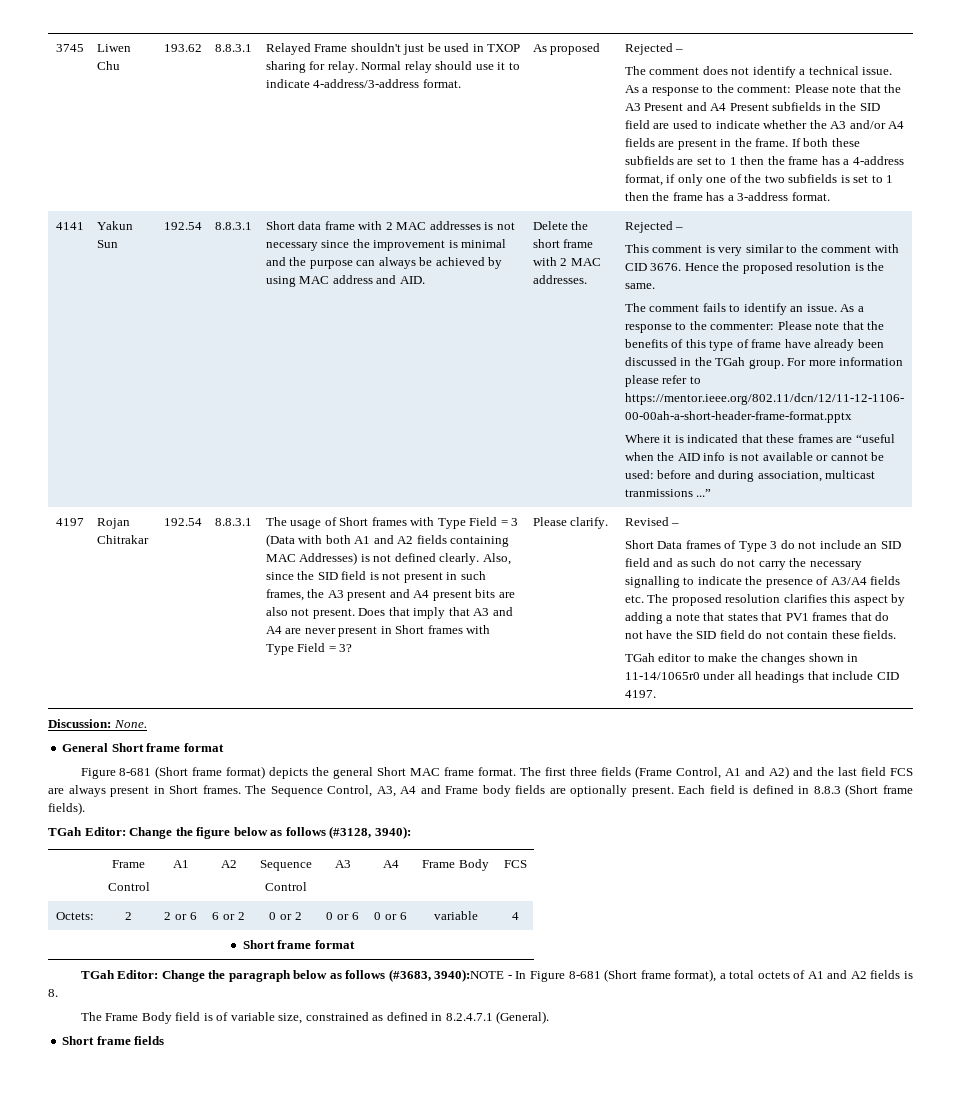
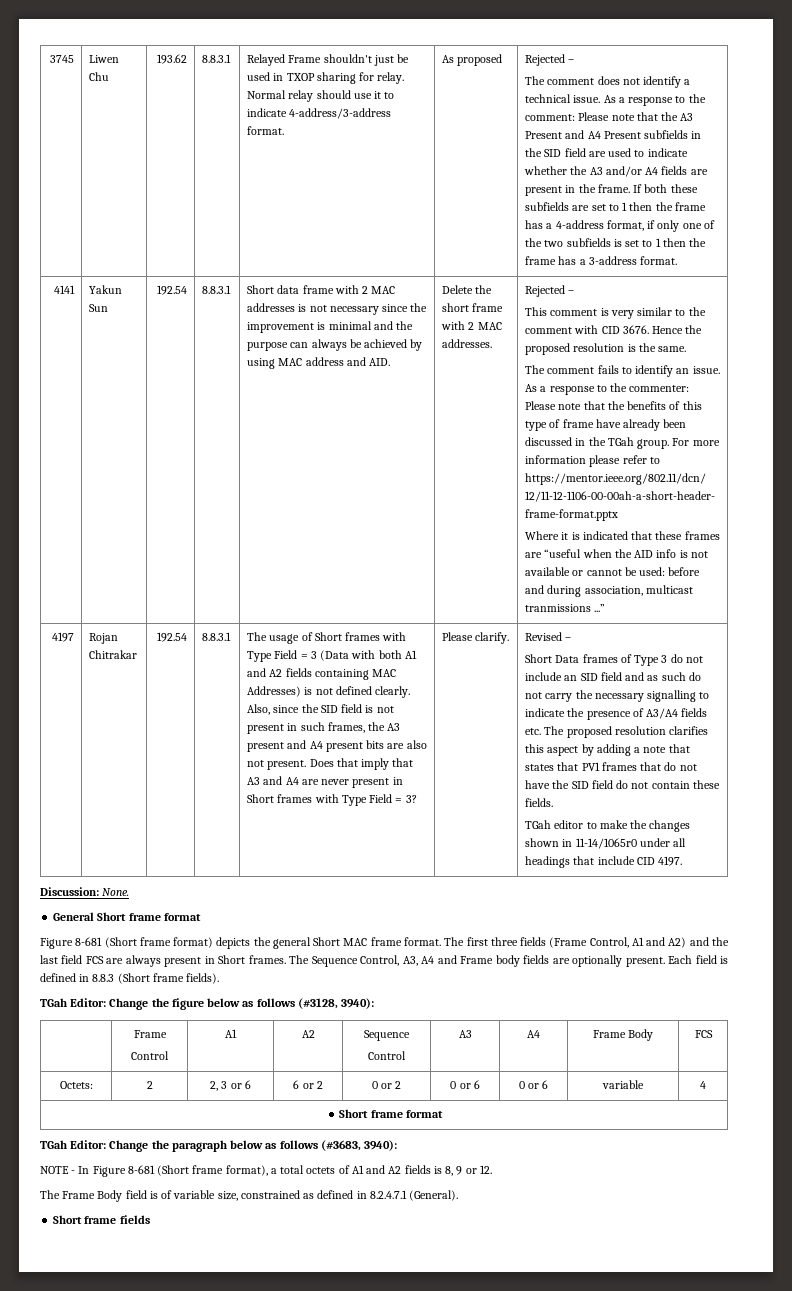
- Octets: | 2 | 2 or 6 | 6 or 2 | 0 or 2 | 0 or 6 | 0 or 6 | variable | 4
+ Octets: | 2 | 2, 3 or 6 | 6 or 2 | 0 or 2 | 0 or 6 | 0 or 6 | variable | 4
- TGah Editor: Change the paragraph below as follows (#3683, 3940):NOTE - In Figure 8-681 (Short frame format), a total octets of A1 and A2 fields is 8.
+ TGah Editor: Change the paragraph below as follows (#3683, 3940):
+ NOTE - In Figure 8-681 (Short frame format), a total octets of A1 and A2 fields is 8, 9 or 12.

